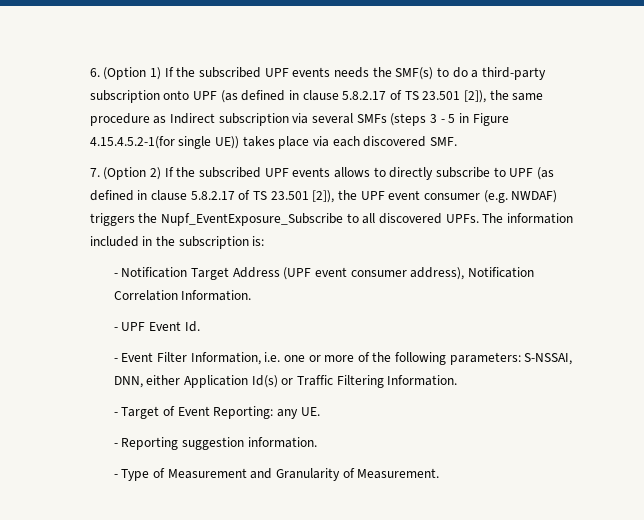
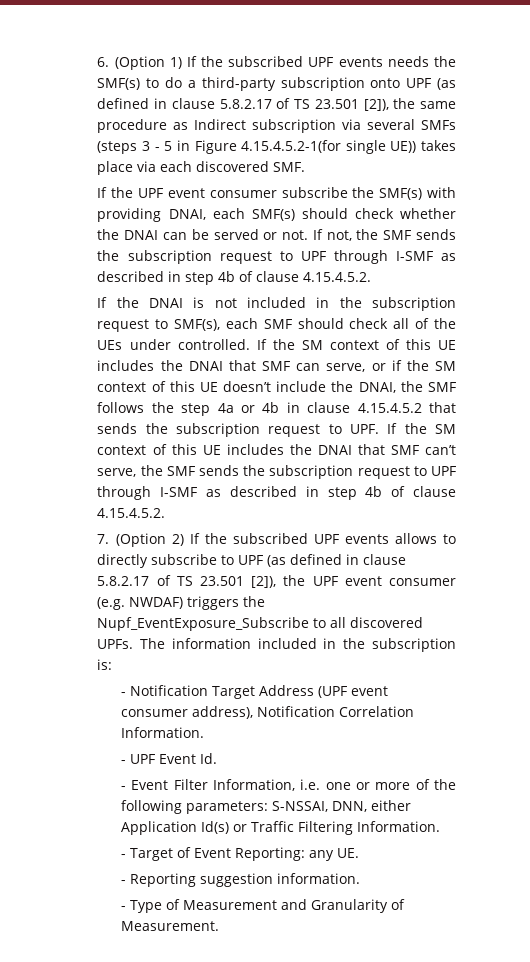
+ If the UPF event consumer subscribe the SMF(s) with providing DNAI, each SMF(s) should check whether the DNAI can be served or not. If not, the SMF sends the subscription request to UPF through I-SMF as described in step 4b of clause 4.15.4.5.2.
+ If the DNAI is not included in the subscription request to SMF(s), each SMF should check all of the UEs under controlled. If the SM context of this UE includes the DNAI that SMF can serve, or if the SM context of this UE doesn’t include the DNAI, the SMF follows the step 4a or 4b in clause 4.15.4.5.2 that sends the subscription request to UPF. If the SM context of this UE includes the DNAI that SMF can’t serve, the SMF sends the subscription request to UPF through I-SMF as described in step 4b of clause 4.15.4.5.2.

